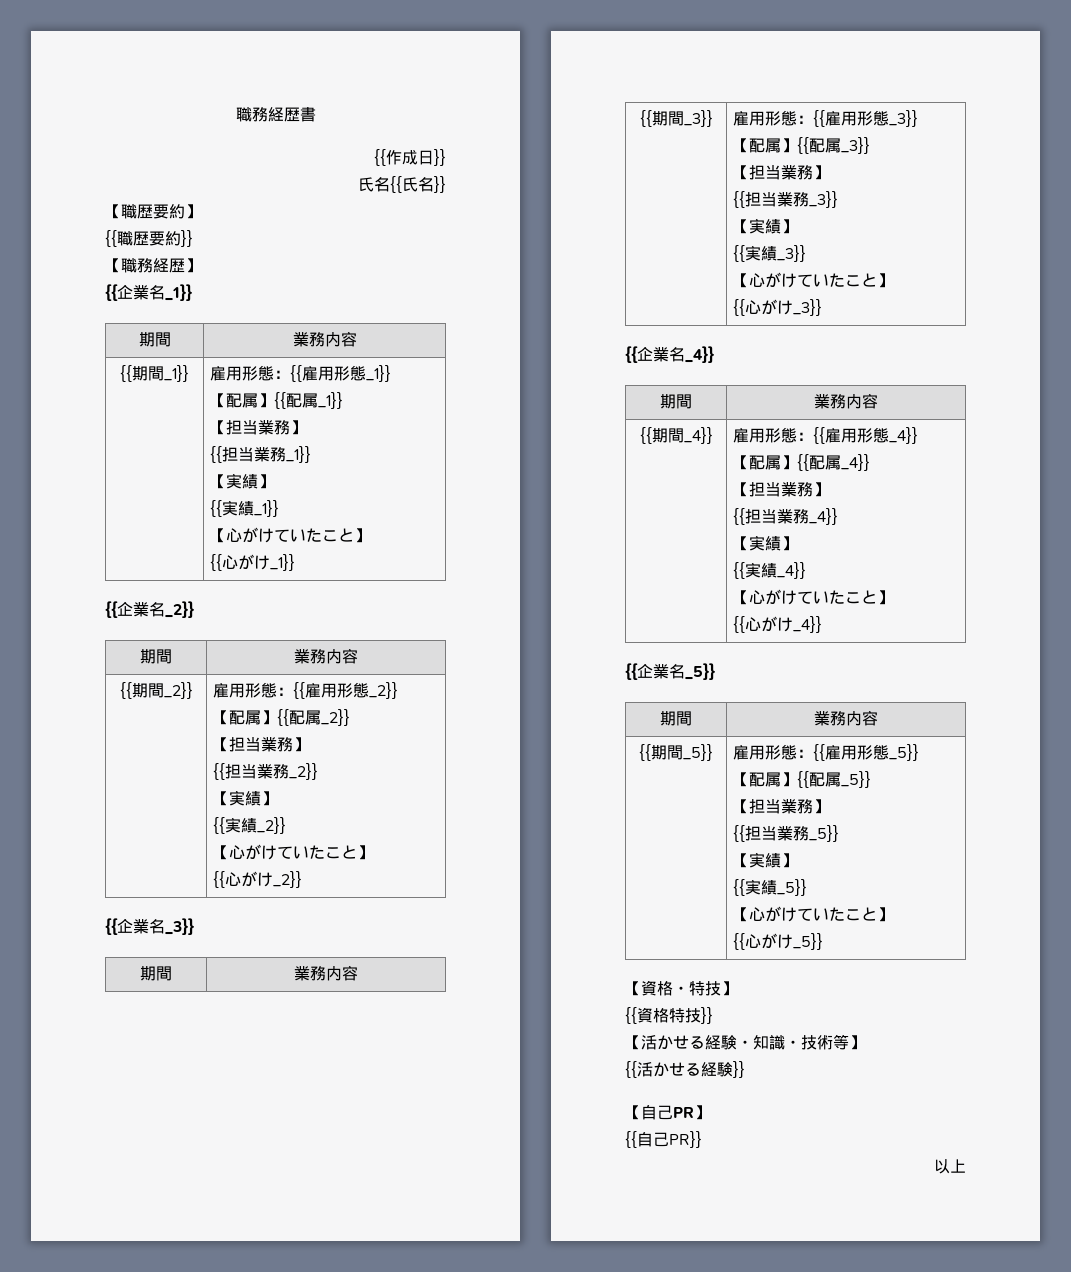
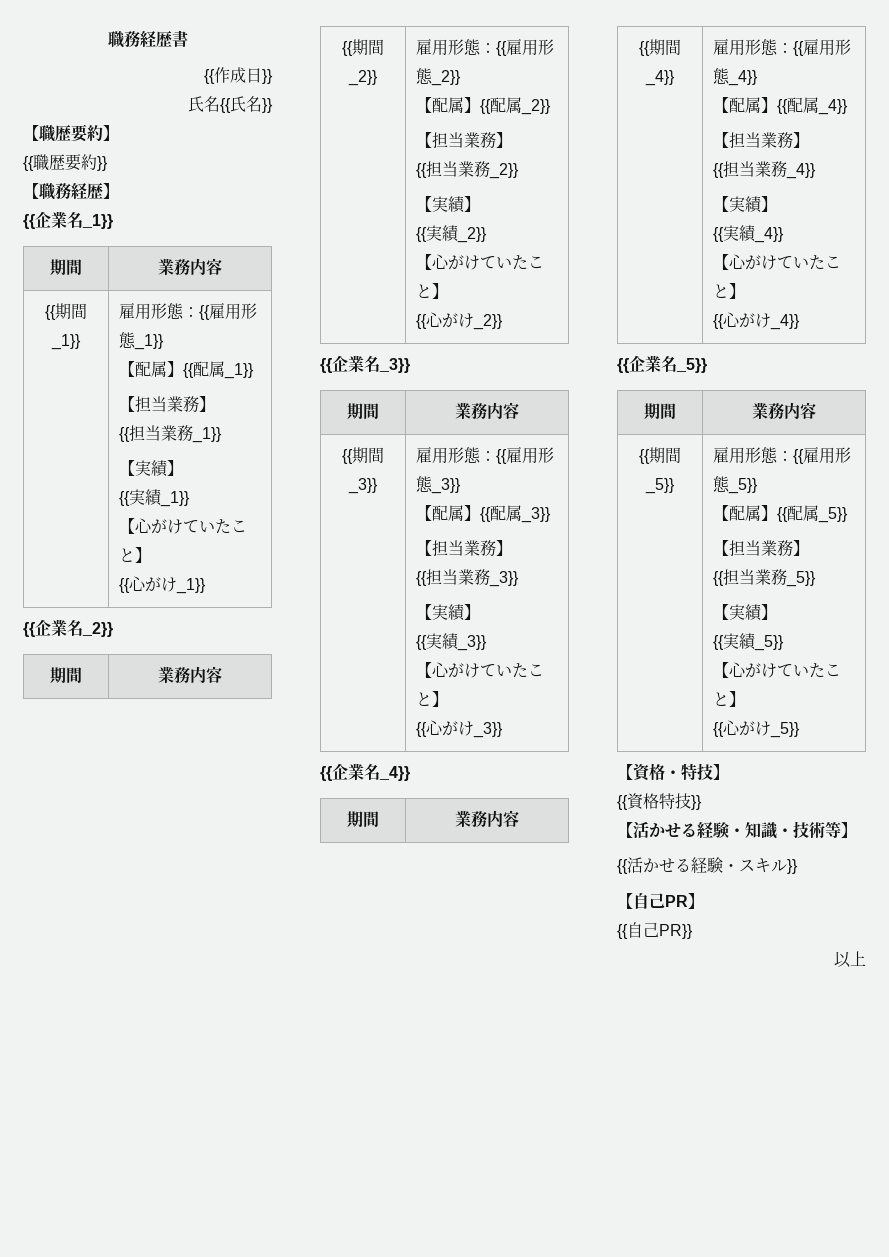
- {{活かせる経験}}
+ {{活かせる経験・スキル}}

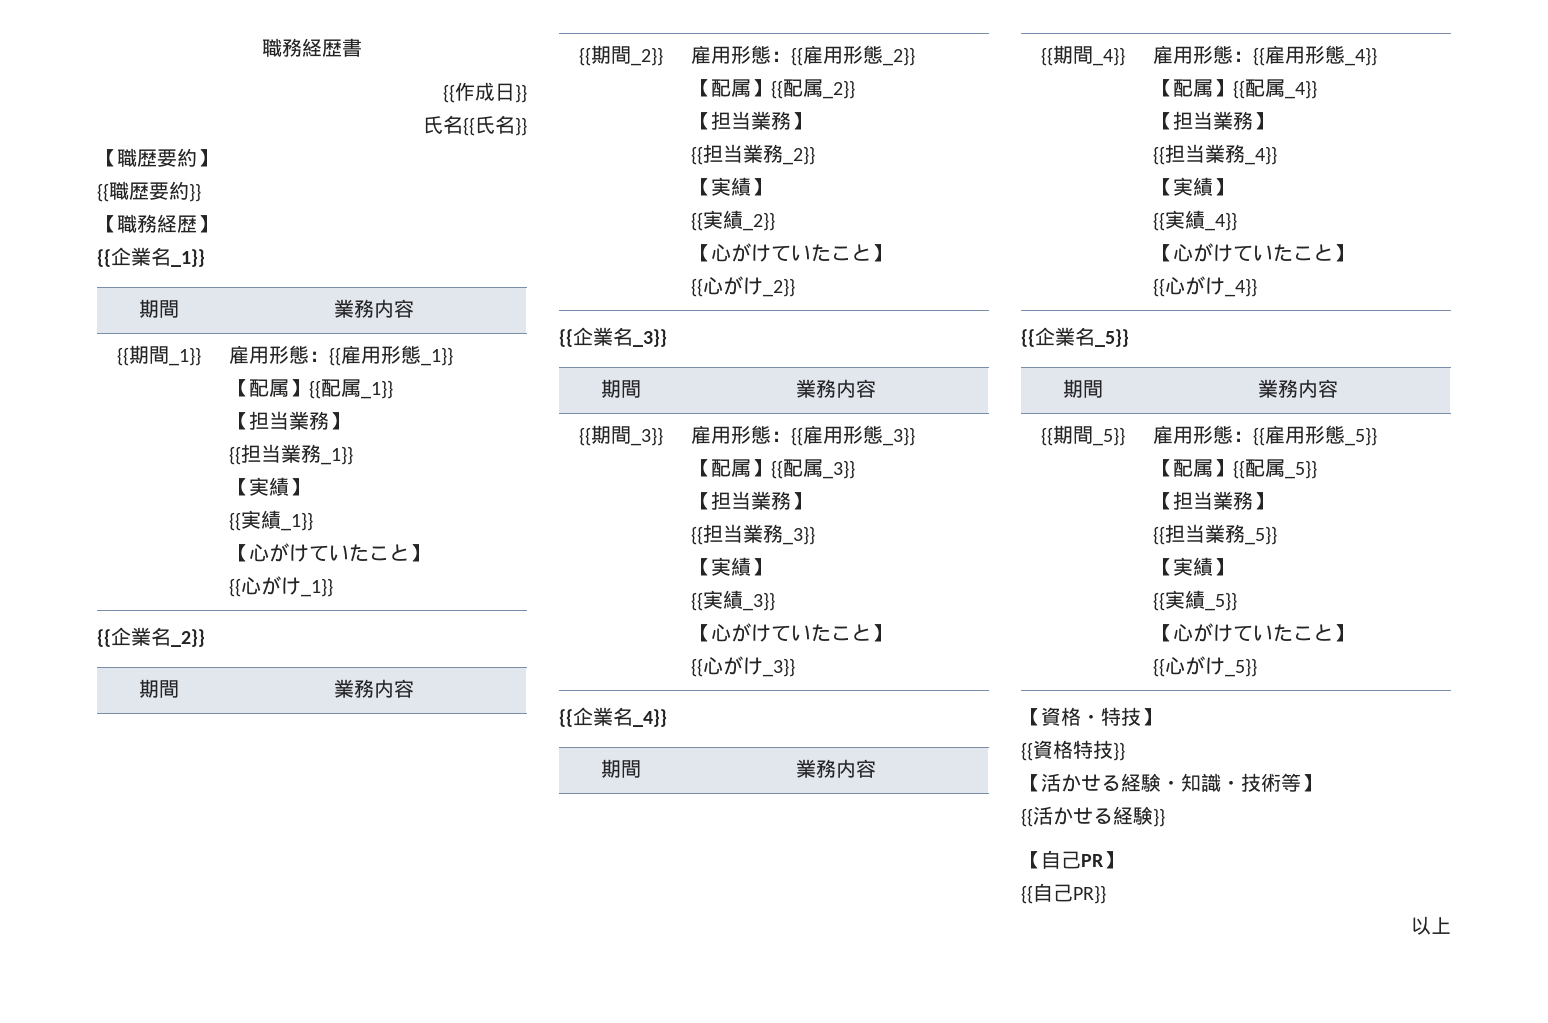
- {{活かせる経験・スキル}}
+ {{活かせる経験}}

